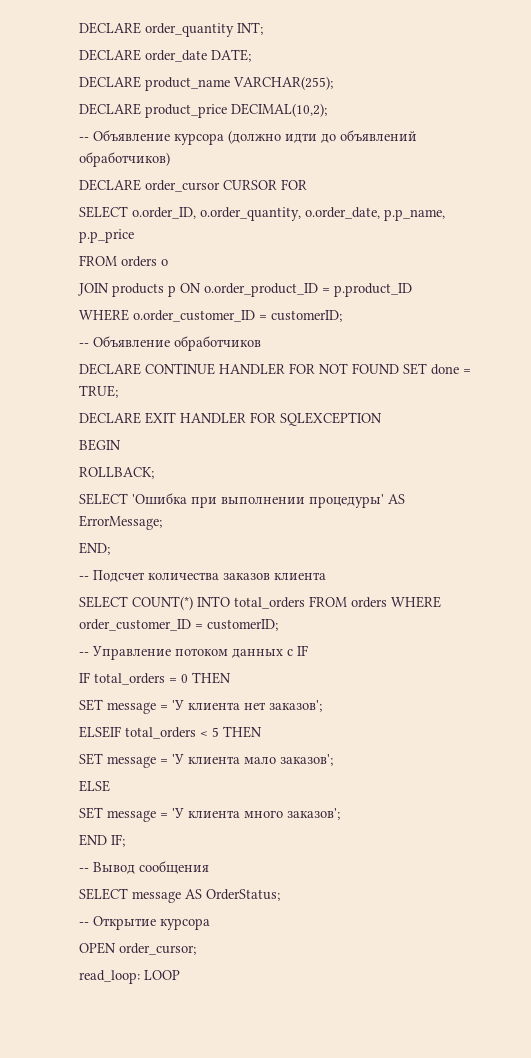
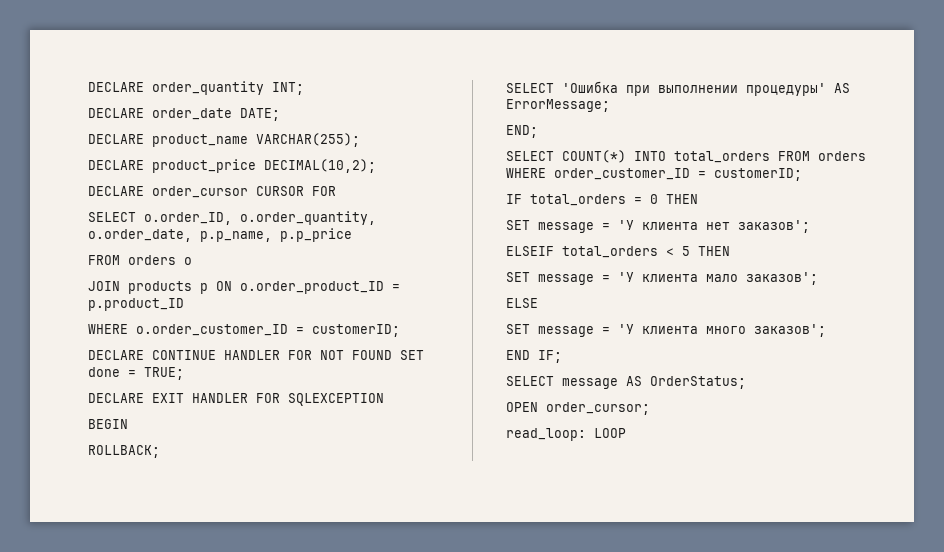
- -- Объявление курсора (должно идти до объявлений обработчиков)
- -- Объявление обработчиков
- -- Подсчет количества заказов клиента
- -- Управление потоком данных с IF
- -- Вывод сообщения
- -- Открытие курсора

